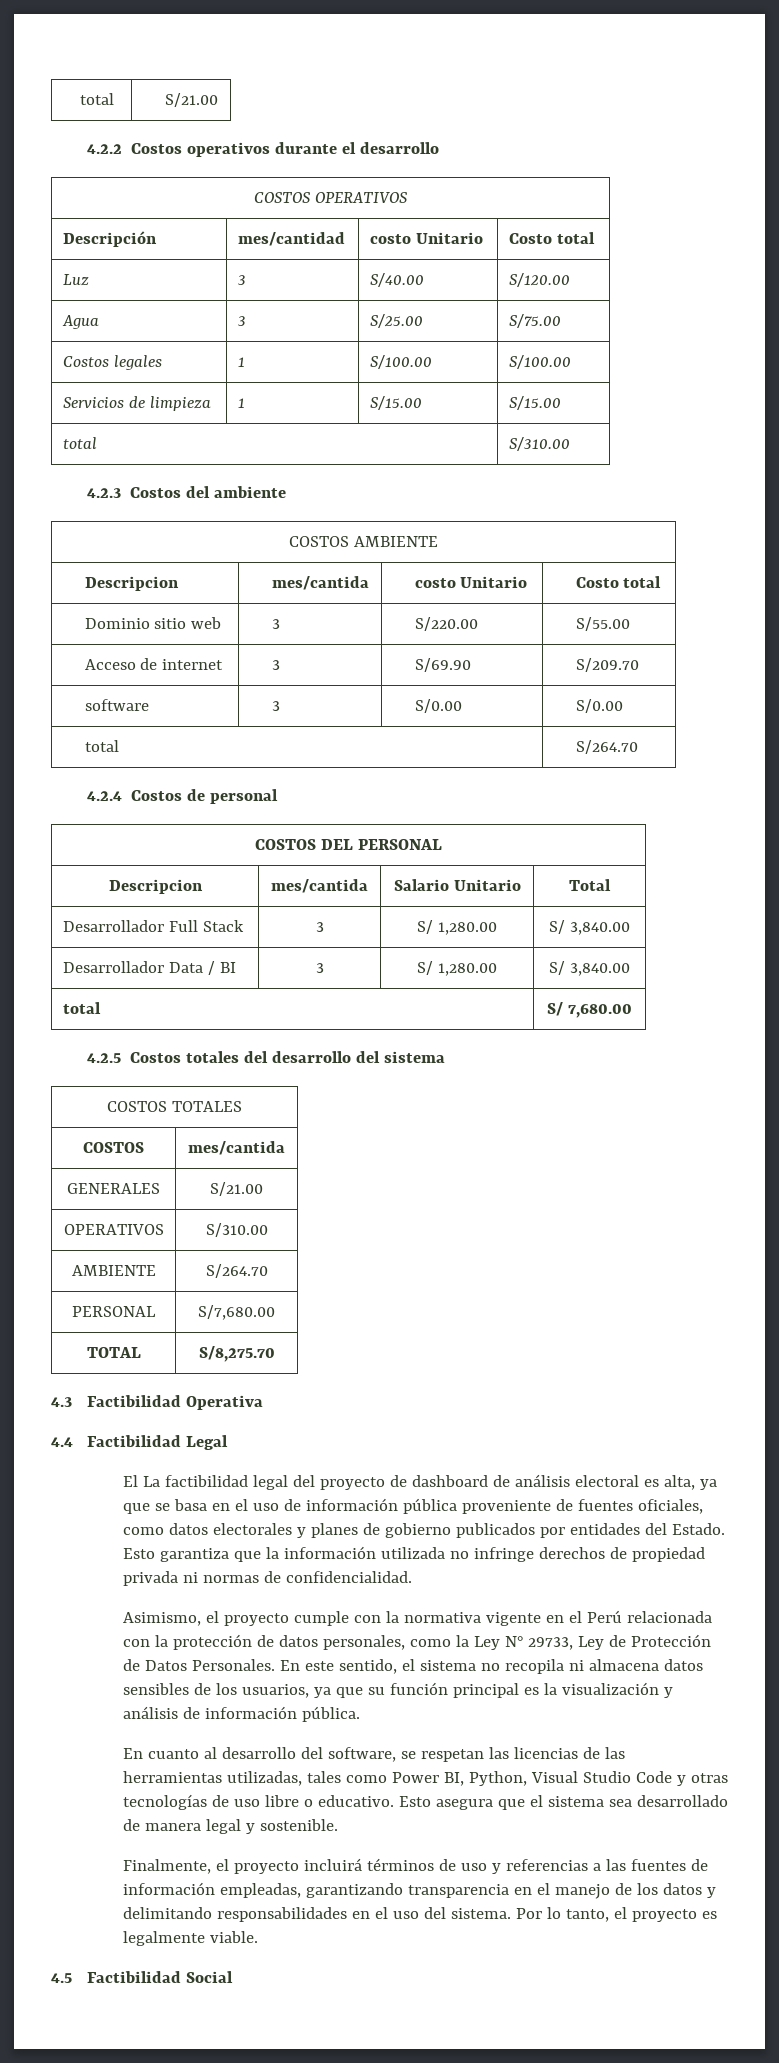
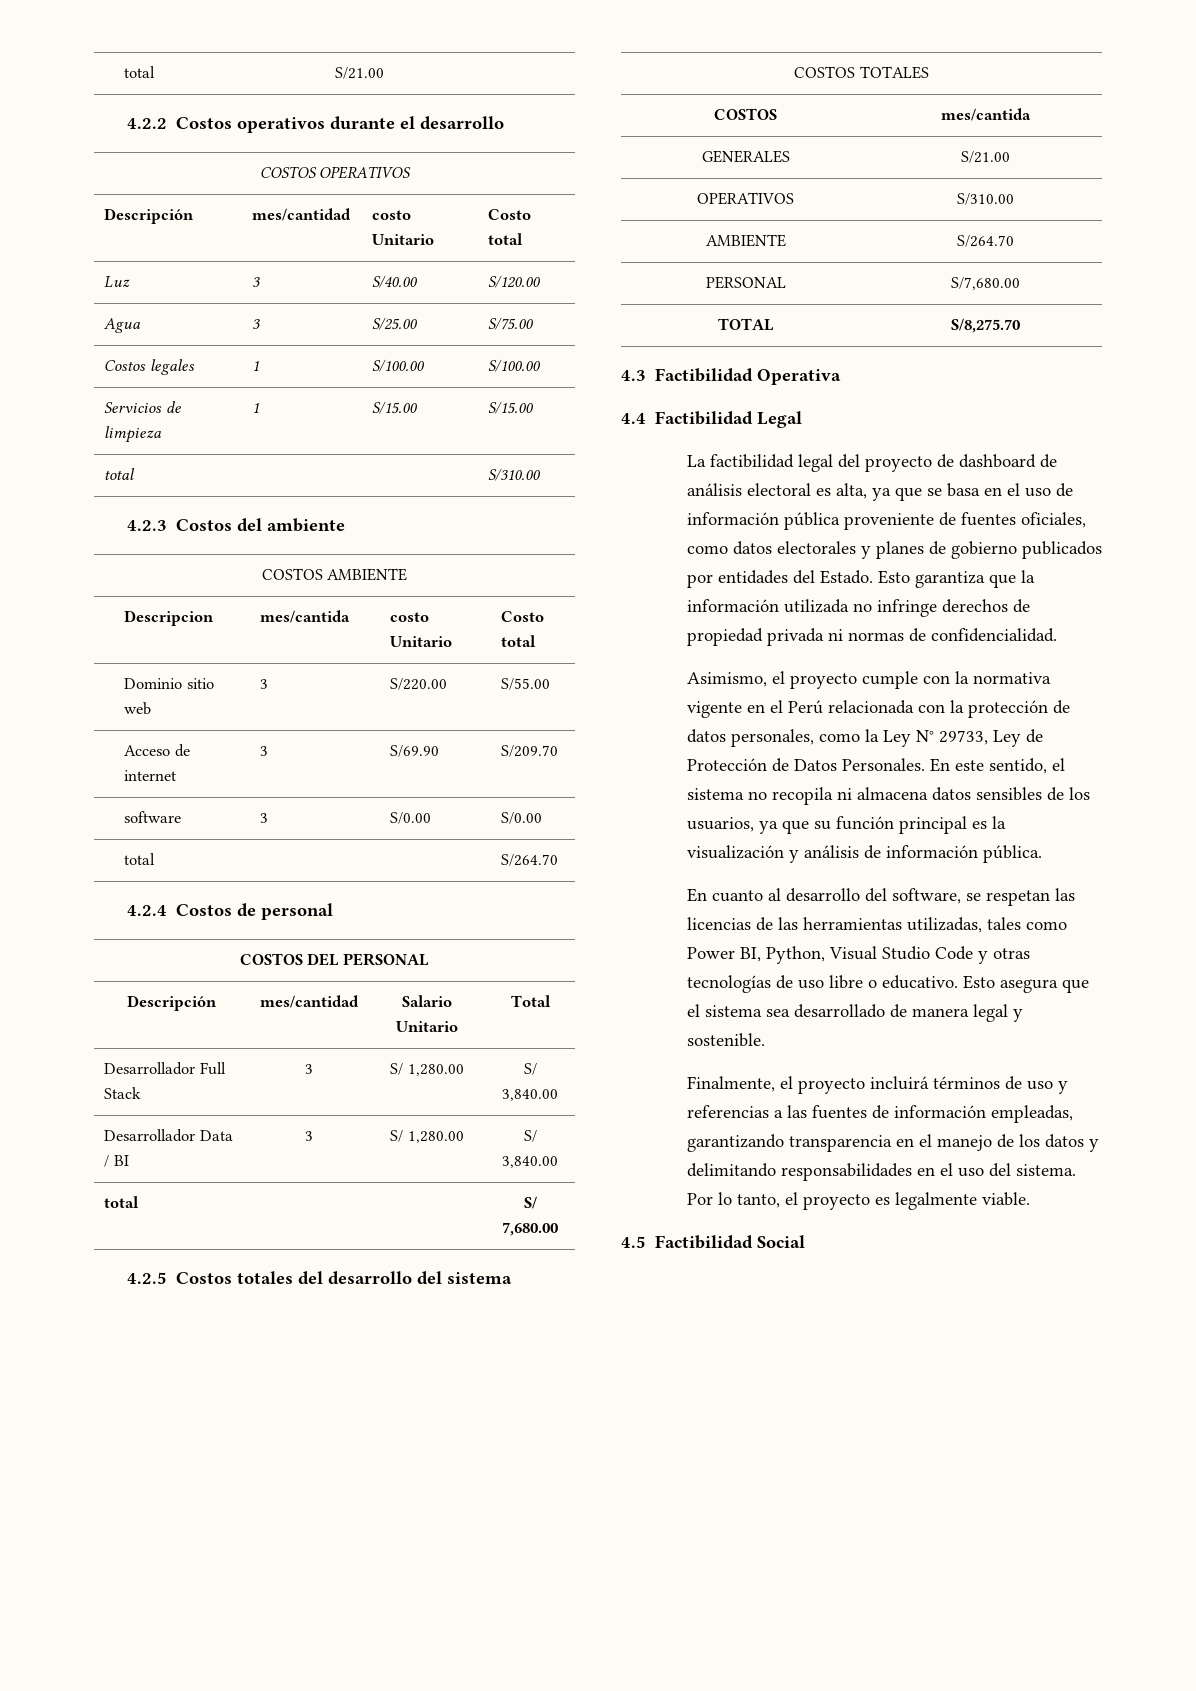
- Descripcion | mes/cantida | Salario Unitario | Total
+ Descripción | mes/cantidad | Salario Unitario | Total
- El La factibilidad legal del proyecto de dashboard de análisis electoral es alta, ya que se basa en el uso de información pública proveniente de fuentes oficiales, como datos electorales y planes de gobierno publicados por entidades del Estado.
+ La factibilidad legal del proyecto de dashboard de análisis electoral es alta, ya que se basa en el uso de información pública proveniente de fuentes oficiales, como datos electorales y planes de gobierno publicados por entidades del Estado.

